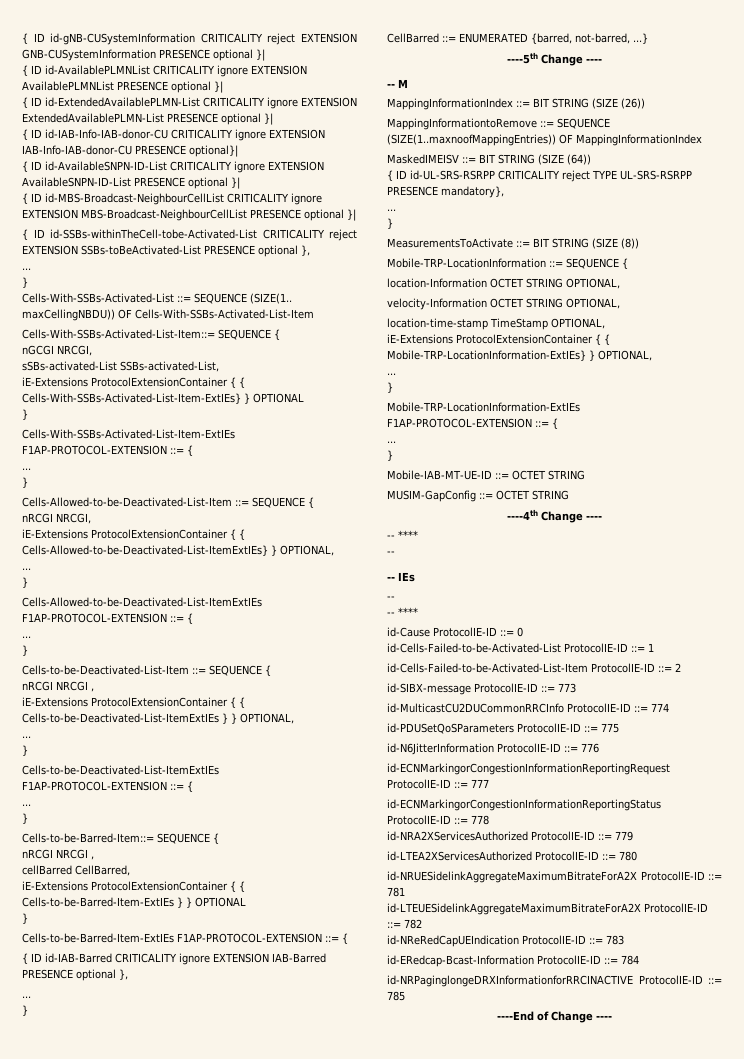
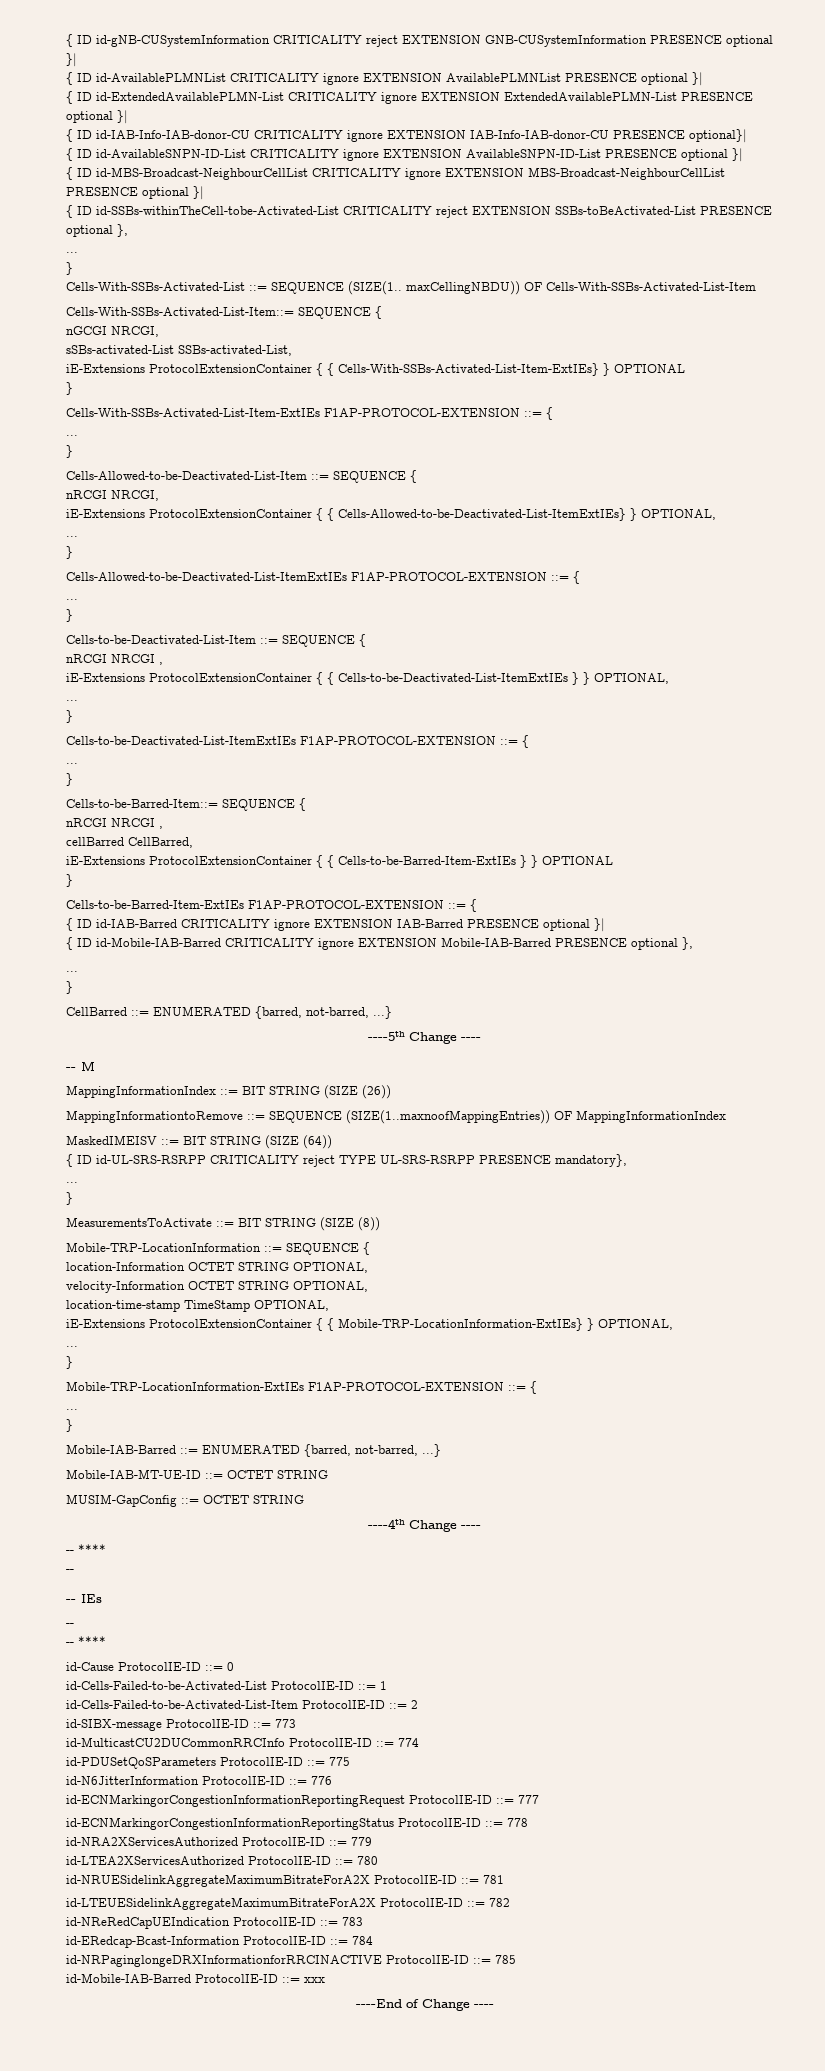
- { ID id-IAB-Barred CRITICALITY ignore EXTENSION IAB-Barred PRESENCE optional },
+ { ID id-IAB-Barred CRITICALITY ignore EXTENSION IAB-Barred PRESENCE optional }|
+ { ID id-Mobile-IAB-Barred CRITICALITY ignore EXTENSION Mobile-IAB-Barred PRESENCE optional },
+ Mobile-IAB-Barred ::= ENUMERATED {barred, not-barred, ...}
+ id-Mobile-IAB-Barred ProtocolIE-ID ::= xxx

